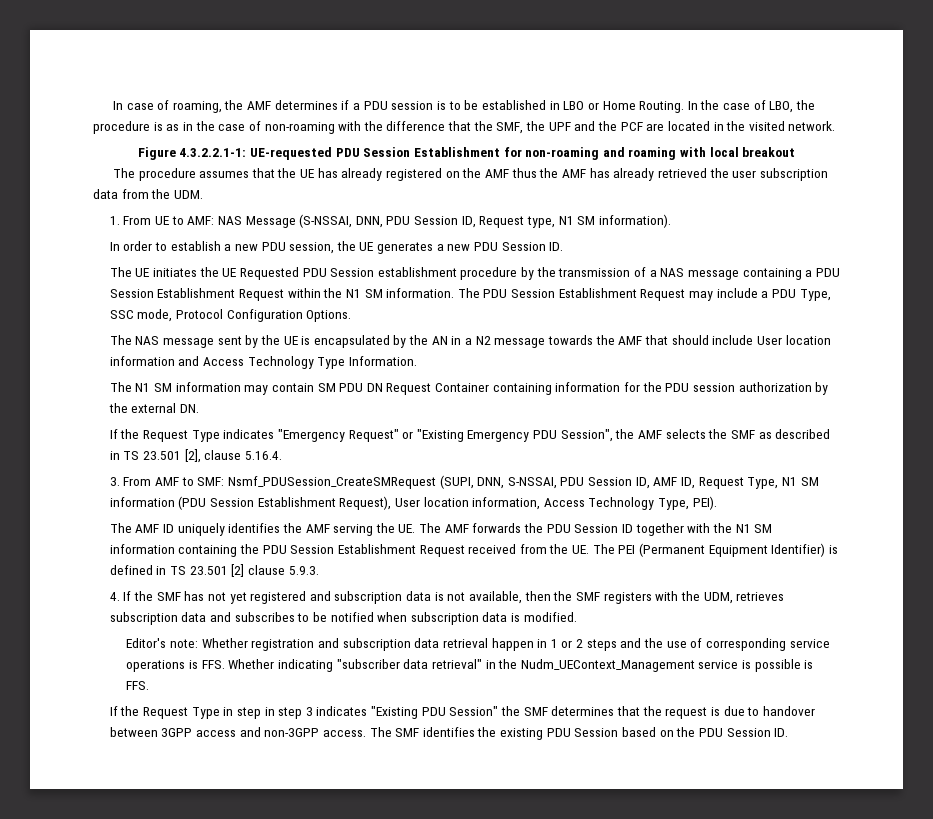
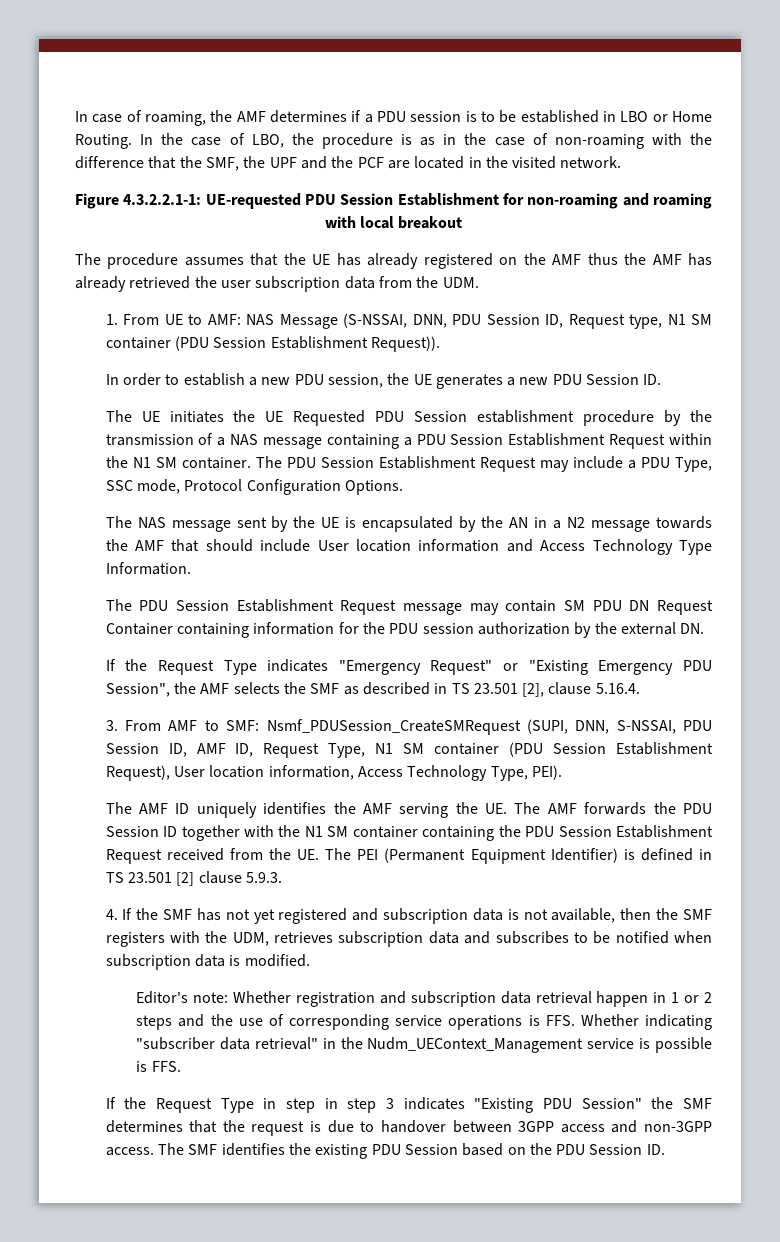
- 1. From UE to AMF: NAS Message (S-NSSAI, DNN, PDU Session ID, Request type, N1 SM information).
+ 1. From UE to AMF: NAS Message (S-NSSAI, DNN, PDU Session ID, Request type, N1 SM container (PDU Session Establishment Request)).
- The UE initiates the UE Requested PDU Session establishment procedure by the transmission of a NAS message containing a PDU Session Establishment Request within the N1 SM information.
+ The UE initiates the UE Requested PDU Session establishment procedure by the transmission of a NAS message containing a PDU Session Establishment Request within the N1 SM container.
- The N1 SM information may contain SM PDU DN Request Container containing information for the PDU session authorization by the external DN.
+ The PDU Session Establishment Request message may contain SM PDU DN Request Container containing information for the PDU session authorization by the external DN.
- 3. From AMF to SMF: Nsmf_PDUSession_CreateSMRequest (SUPI, DNN, S-NSSAI, PDU Session ID, AMF ID, Request Type, N1 SM information (PDU Session Establishment Request), User location information, Access Technology Type, PEI).
+ 3. From AMF to SMF: Nsmf_PDUSession_CreateSMRequest (SUPI, DNN, S-NSSAI, PDU Session ID, AMF ID, Request Type, N1 SM container (PDU Session Establishment Request), User location information, Access Technology Type, PEI).
- The AMF ID uniquely identifies the AMF serving the UE. The AMF forwards the PDU Session ID together with the N1 SM information containing the PDU Session Establishment Request received from the UE. The PEI (Permanent Equipment Identifier) is defined in TS 23.501 [2] clause 5.9.3.
+ The AMF ID uniquely identifies the AMF serving the UE. The AMF forwards the PDU Session ID together with the N1 SM container containing the PDU Session Establishment Request received from the UE. The PEI (Permanent Equipment Identifier) is defined in TS 23.501 [2] clause 5.9.3.

